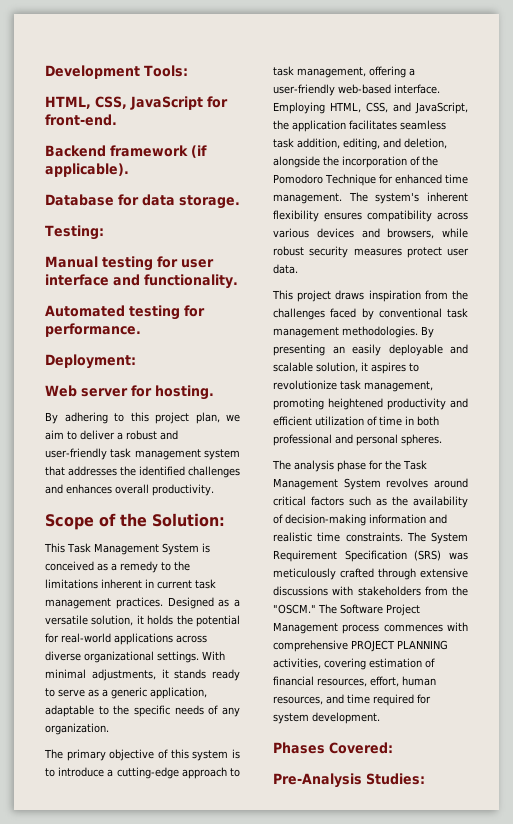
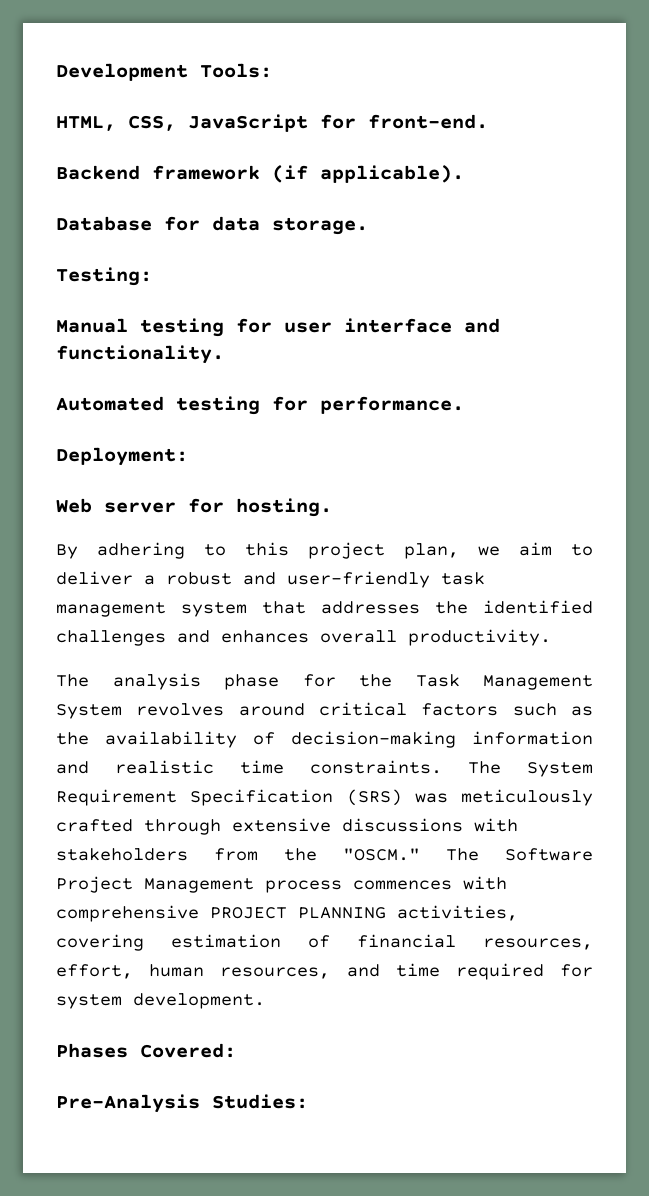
- Scope of the Solution:
- This Task Management System is conceived as a remedy to the limitations inherent in current task management practices. Designed as a versatile solution, it holds the potential for real-world applications across diverse organizational settings. With minimal adjustments, it stands ready to serve as a generic application, adaptable to the specific needs of any organization.
- The primary objective of this system is to introduce a cutting-edge approach to task management, offering a user-friendly web-based interface. Employing HTML, CSS, and JavaScript, the application facilitates seamless task addition, editing, and deletion, alongside the incorporation of the Pomodoro Technique for enhanced time management. The system's inherent flexibility ensures compatibility across various devices and browsers, while robust security measures protect user data.
- This project draws inspiration from the challenges faced by conventional task management methodologies. By presenting an easily deployable and scalable solution, it aspires to revolutionize task management, promoting heightened productivity and efficient utilization of time in both professional and personal spheres.

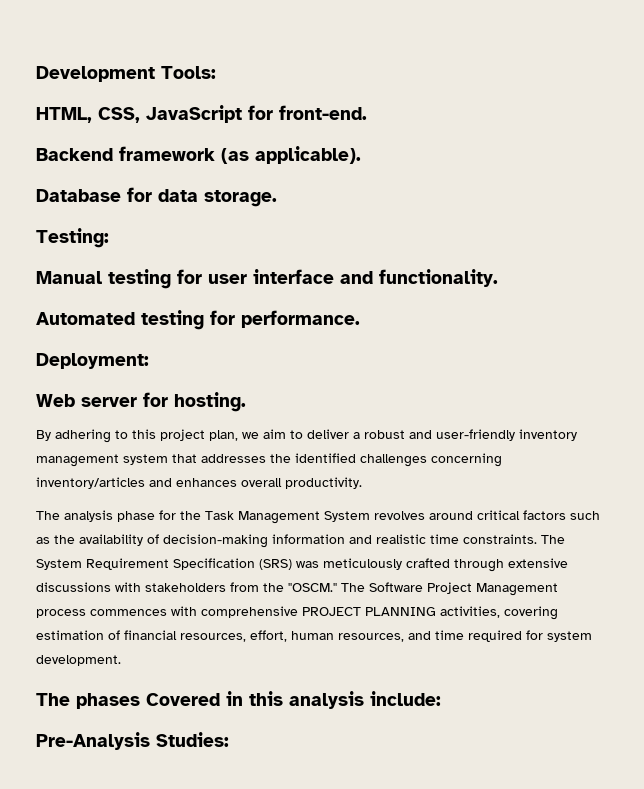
- Backend framework (if applicable).
+ Backend framework (as applicable).
- By adhering to this project plan, we aim to deliver a robust and user-friendly task management system that addresses the identified challenges and enhances overall productivity.
+ By adhering to this project plan, we aim to deliver a robust and user-friendly inventory management system that addresses the identified challenges concerning inventory/articles and enhances overall productivity.
- Phases Covered:
+ The phases Covered in this analysis include:

